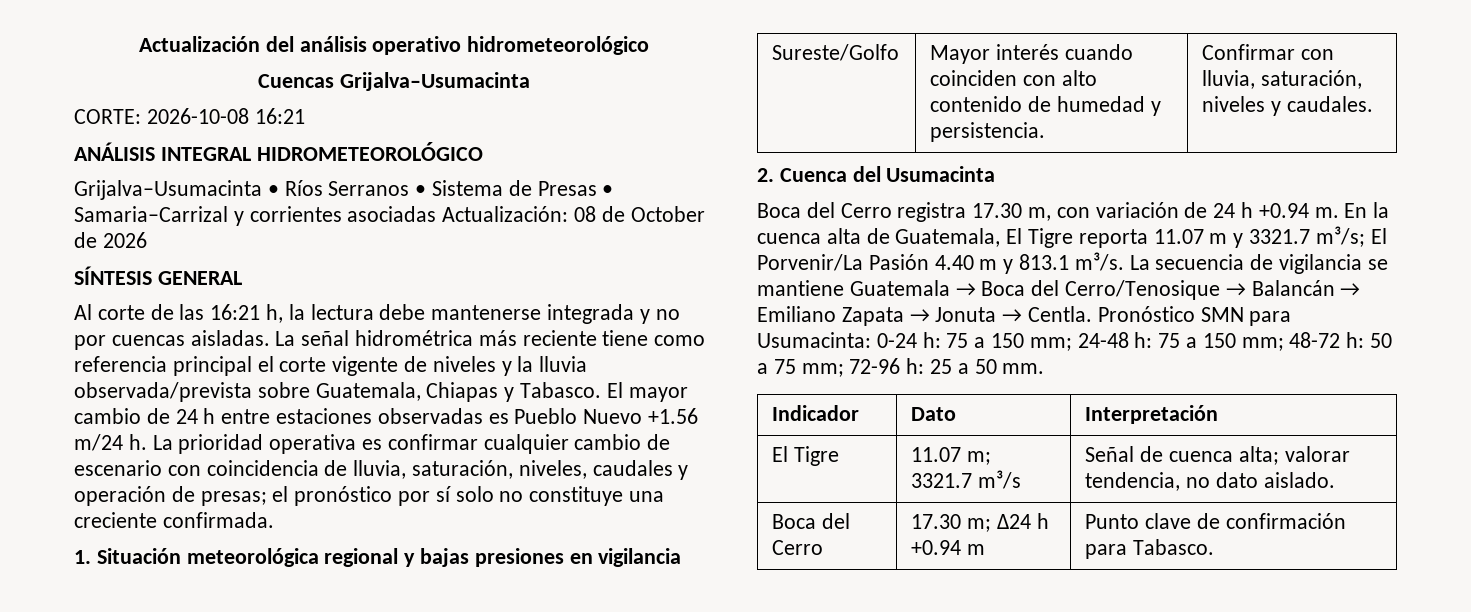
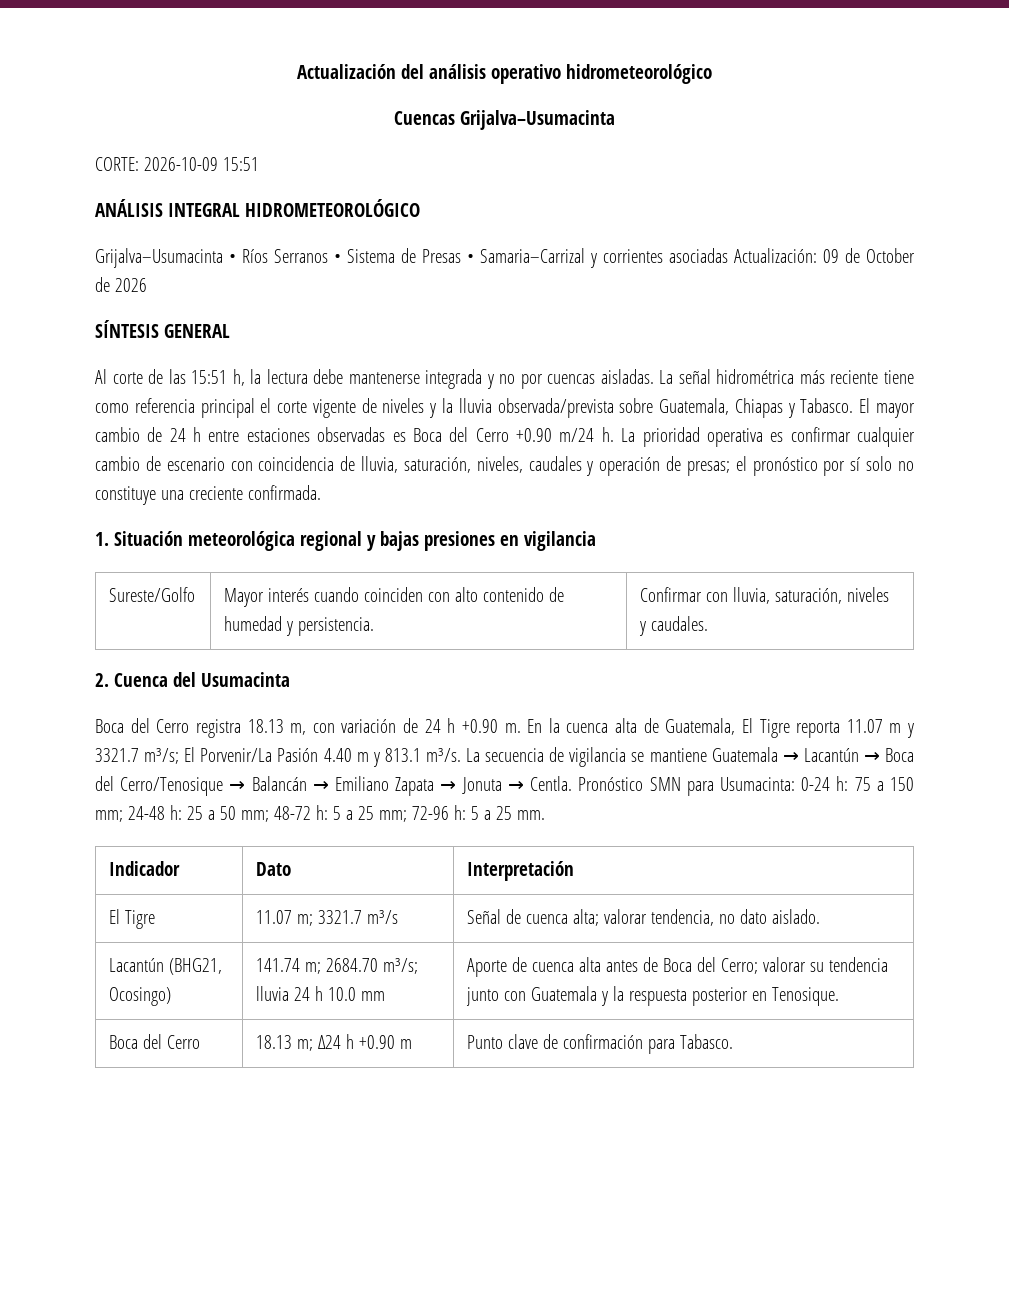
- CORTE: 2026-10-08 16:21
+ CORTE: 2026-10-09 15:51
- Grijalva–Usumacinta • Ríos Serranos • Sistema de Presas • Samaria–Carrizal y corrientes asociadas Actualización: 08 de October de 2026
+ Grijalva–Usumacinta • Ríos Serranos • Sistema de Presas • Samaria–Carrizal y corrientes asociadas Actualización: 09 de October de 2026
- Al corte de las 16:21 h, la lectura debe mantenerse integrada y no por cuencas aisladas.
+ Al corte de las 15:51 h, la lectura debe mantenerse integrada y no por cuencas aisladas.
- El mayor cambio de 24 h entre estaciones observadas es Pueblo Nuevo +1.56 m/24 h.
+ El mayor cambio de 24 h entre estaciones observadas es Boca del Cerro +0.90 m/24 h.
- Boca del Cerro registra 17.30 m, con variación de 24 h +0.94 m.
+ Boca del Cerro registra 18.13 m, con variación de 24 h +0.90 m.
- La secuencia de vigilancia se mantiene Guatemala → Boca del Cerro/Tenosique → Balancán → Emiliano Zapata → Jonuta → Centla.
+ La secuencia de vigilancia se mantiene Guatemala → Lacantún → Boca del Cerro/Tenosique → Balancán → Emiliano Zapata → Jonuta → Centla.
- Pronóstico SMN para Usumacinta: 0-24 h: 75 a 150 mm; 24-48 h: 75 a 150 mm; 48-72 h: 50 a 75 mm; 72-96 h: 25 a 50 mm.
+ Pronóstico SMN para Usumacinta: 0-24 h: 75 a 150 mm; 24-48 h: 25 a 50 mm; 48-72 h: 5 a 25 mm; 72-96 h: 5 a 25 mm.
+ Lacantún (BHG21, Ocosingo) | 141.74 m; 2684.70 m³/s; lluvia 24 h 10.0 mm | Aporte de cuenca alta antes de Boca del Cerro; valorar su tendencia junto con Guatemala y la respuesta posterior en Tenosique.
- Boca del Cerro | 17.30 m; Δ24 h +0.94 m | Punto clave de confirmación para Tabasco.
+ Boca del Cerro | 18.13 m; Δ24 h +0.90 m | Punto clave de confirmación para Tabasco.

